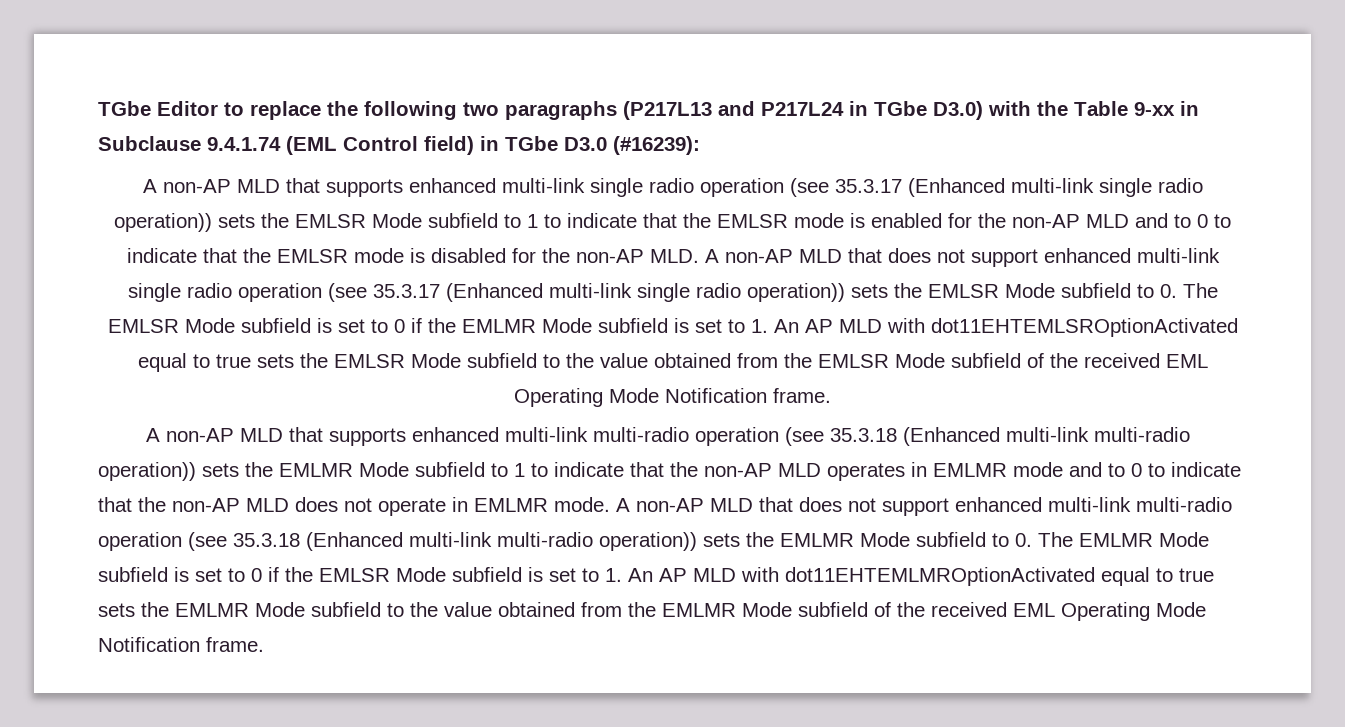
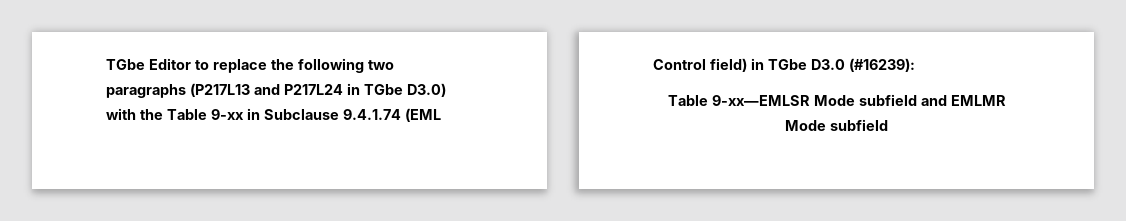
- A non-AP MLD that supports enhanced multi-link single radio operation (see 35.3.17 (Enhanced multi-link single radio operation)) sets the EMLSR Mode subfield to 1 to indicate that the EMLSR mode is enabled for the non-AP MLD and to 0 to indicate that the EMLSR mode is disabled for the non-AP MLD. A non-AP MLD that does not support enhanced multi-link single radio operation (see 35.3.17 (Enhanced multi-link single radio operation)) sets the EMLSR Mode subfield to 0. The EMLSR Mode subfield is set to 0 if the EMLMR Mode subfield is set to 1. An AP MLD with dot11EHTEMLSROptionActivated equal to true sets the EMLSR Mode subfield to the value obtained from the EMLSR Mode subfield of the received EML Operating Mode Notification frame.
- A non-AP MLD that supports enhanced multi-link multi-radio operation (see 35.3.18 (Enhanced multi-link multi-radio operation)) sets the EMLMR Mode subfield to 1 to indicate that the non-AP MLD operates in EMLMR mode and to 0 to indicate that the non-AP MLD does not operate in EMLMR mode. A non-AP MLD that does not support enhanced multi-link multi-radio operation (see 35.3.18 (Enhanced multi-link multi-radio operation)) sets the EMLMR Mode subfield to 0. The EMLMR Mode subfield is set to 0 if the EMLSR Mode subfield is set to 1. An AP MLD with dot11EHTEMLMROptionActivated equal to true sets the EMLMR Mode subfield to the value obtained from the EMLMR Mode subfield of the received EML Operating Mode Notification frame.
+ Table 9-xx—EMLSR Mode subfield and EMLMR Mode subfield

